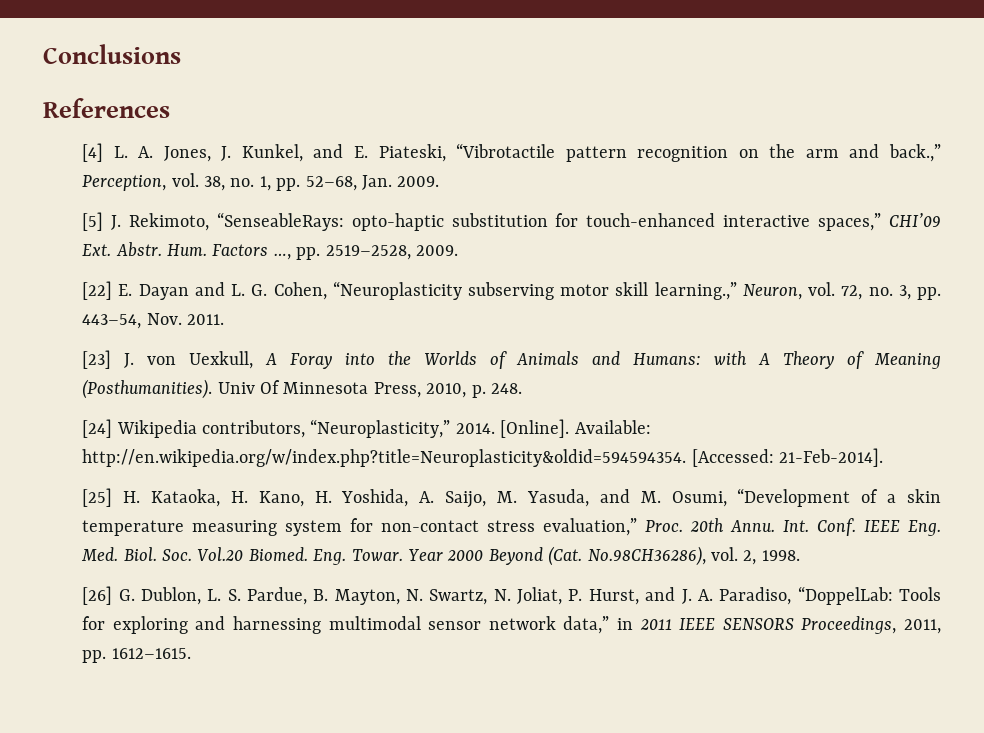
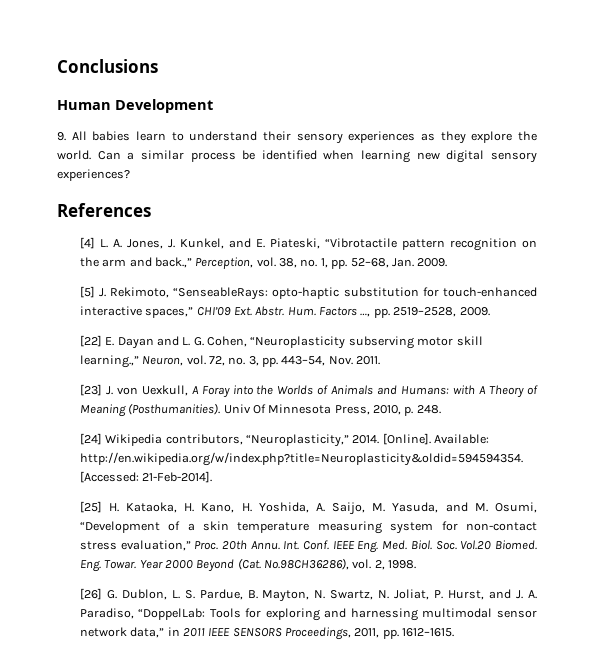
+ Human Development
+ 9. All babies learn to understand their sensory experiences as they explore the world. Can a similar process be identified when learning new digital sensory experiences?

